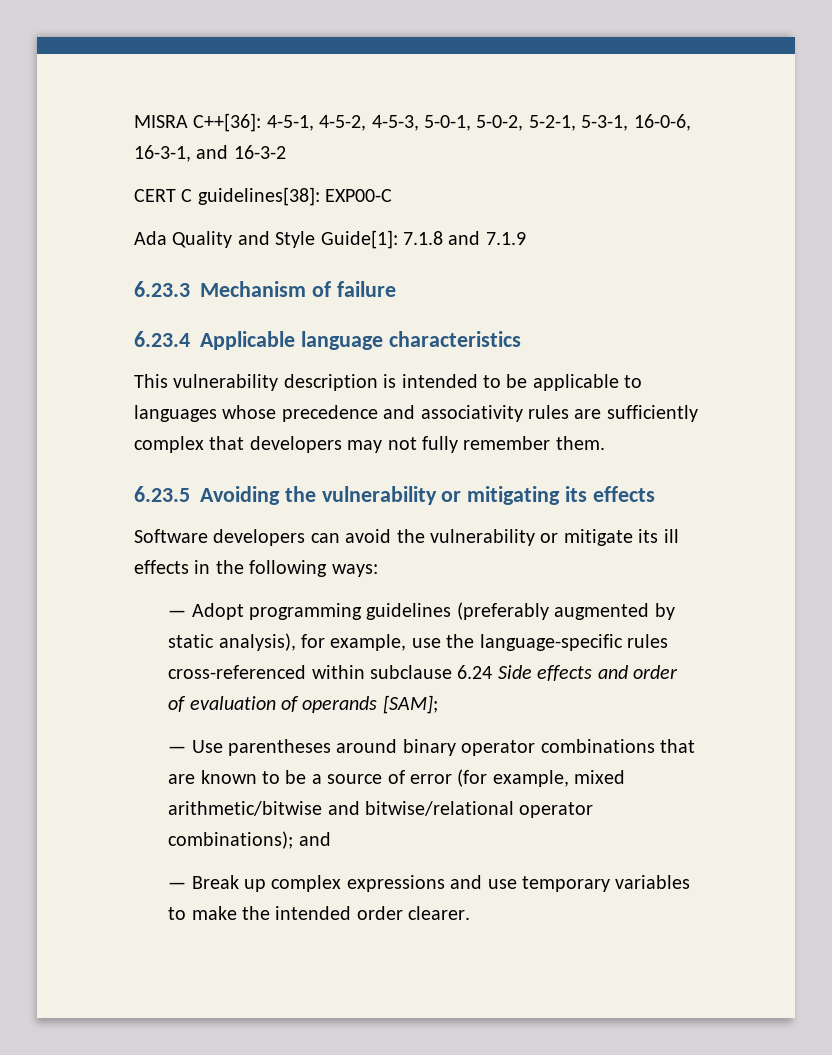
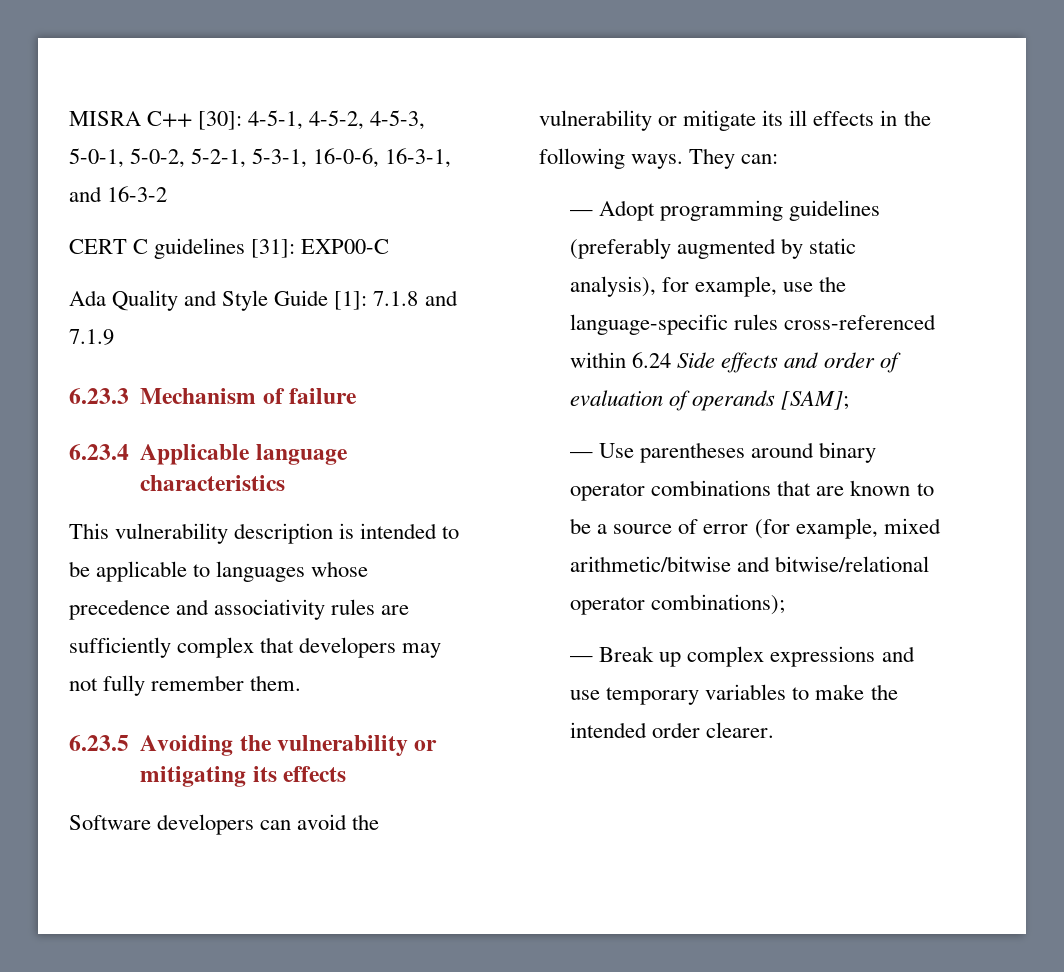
- MISRA C++[36]: 4-5-1, 4-5-2, 4-5-3, 5-0-1, 5-0-2, 5-2-1, 5-3-1, 16-0-6, 16-3-1, and 16-3-2
+ MISRA C++ [30]: 4-5-1, 4-5-2, 4-5-3, 5-0-1, 5-0-2, 5-2-1, 5-3-1, 16-0-6, 16-3-1, and 16-3-2
- CERT C guidelines[38]: EXP00-C
+ CERT C guidelines [31]: EXP00-C
- Ada Quality and Style Guide[1]: 7.1.8 and 7.1.9
+ Ada Quality and Style Guide [1]: 7.1.8 and 7.1.9
- Software developers can avoid the vulnerability or mitigate its ill effects in the following ways:
+ Software developers can avoid the vulnerability or mitigate its ill effects in the following ways. They can:
- — Adopt programming guidelines (preferably augmented by static analysis), for example, use the language-specific rules cross-referenced within subclause 6.24 Side effects and order of evaluation of operands [SAM];
+ — Adopt programming guidelines (preferably augmented by static analysis), for example, use the language-specific rules cross-referenced within 6.24 Side effects and order of evaluation of operands [SAM];
- — Use parentheses around binary operator combinations that are known to be a source of error (for example, mixed arithmetic/bitwise and bitwise/relational operator combinations); and
+ — Use parentheses around binary operator combinations that are known to be a source of error (for example, mixed arithmetic/bitwise and bitwise/relational operator combinations);

